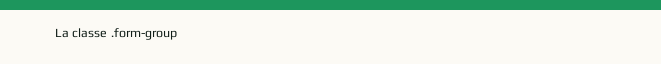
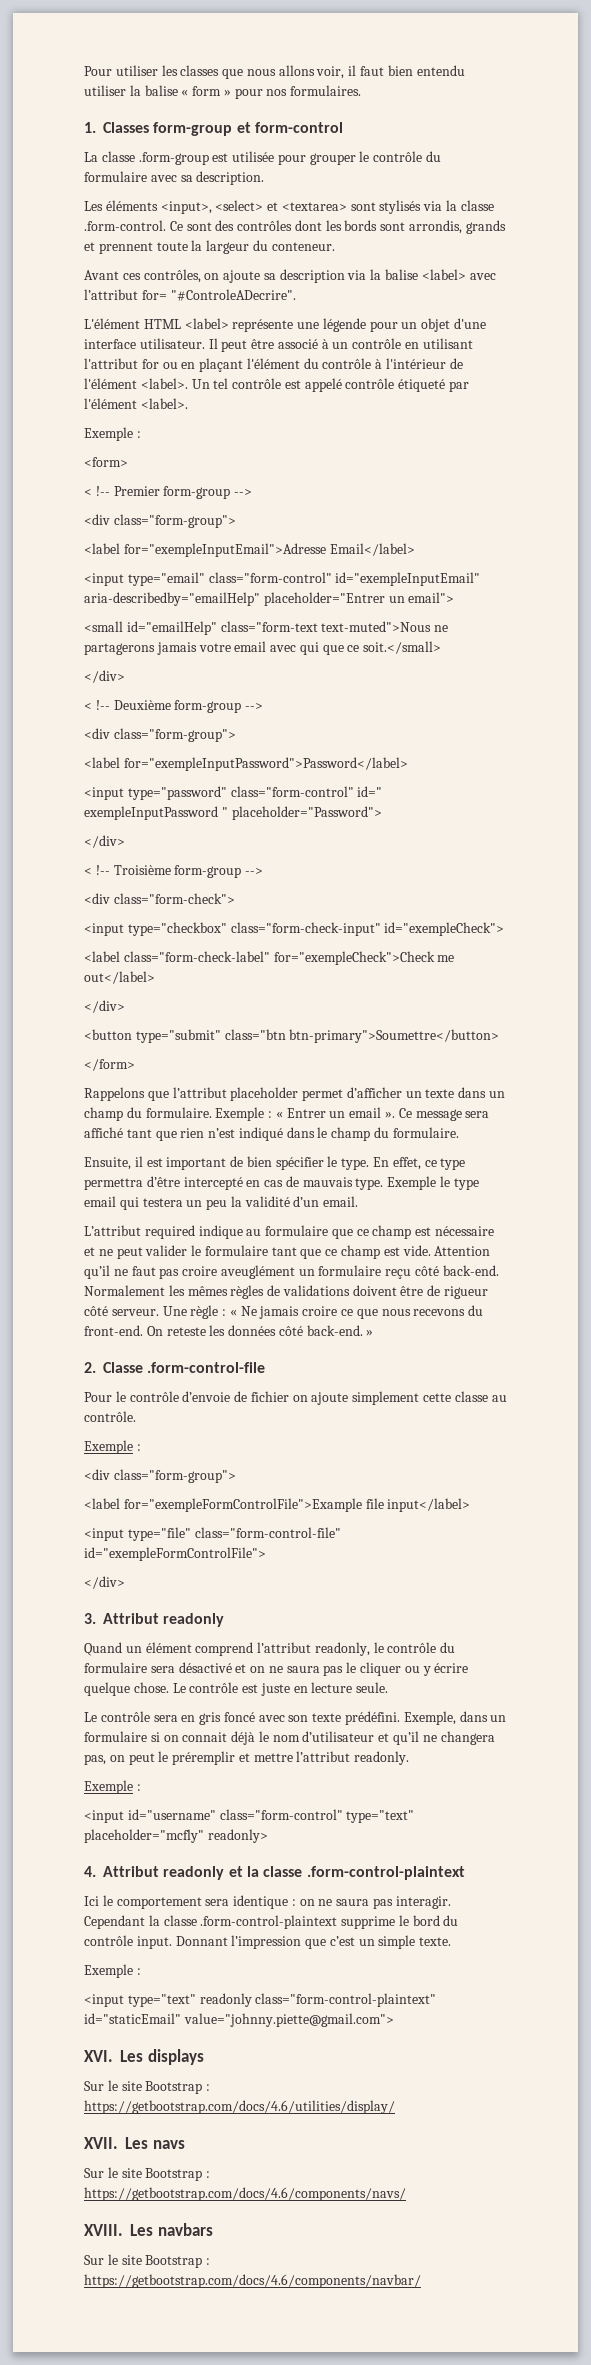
- La classe .form-group
+ Pour utiliser les classes que nous allons voir, il faut bien entendu utiliser la balise « form » pour nos formulaires.
+ 1. Classes form-group et form-control
+ La classe .form-group est utilisée pour grouper le contrôle du formulaire avec sa description.
+ Les éléments <input>, <select> et <textarea> sont stylisés via la classe .form-control. Ce sont des contrôles dont les bords sont arrondis, grands et prennent toute la largeur du conteneur.
+ Avant ces contrôles, on ajoute sa description via la balise <label> avec l’attribut for= "#ControleADecrire".
+ L'élément HTML <label> représente une légende pour un objet d'une interface utilisateur. Il peut être associé à un contrôle en utilisant l'attribut for ou en plaçant l'élément du contrôle à l'intérieur de l'élément <label>. Un tel contrôle est appelé contrôle étiqueté par l'élément <label>.
+ Exemple :
+ <form>
+ < !-- Premier form-group -->
+ <div class="form-group">
+ <label for="exempleInputEmail">Adresse Email</label>
+ <input type="email" class="form-control" id="exempleInputEmail" aria-describedby="emailHelp" placeholder="Entrer un email">
+ <small id="emailHelp" class="form-text text-muted">Nous ne partagerons jamais votre email avec qui que ce soit.</small>
+ </div>
+ < !-- Deuxième form-group -->
+ <div class="form-group">
+ <label for="exempleInputPassword">Password</label>
+ <input type="password" class="form-control" id=" exempleInputPassword " placeholder="Password">
+ </div>
+ < !-- Troisième form-group -->
+ <div class="form-check">
+ <input type="checkbox" class="form-check-input" id="exempleCheck">
+ <label class="form-check-label" for="exempleCheck">Check me out</label>
+ </div>
+ <button type="submit" class="btn btn-primary">Soumettre</button>
+ </form>
+ Rappelons que l’attribut placeholder permet d’afficher un texte dans un champ du formulaire. Exemple : « Entrer un email ». Ce message sera affiché tant que rien n’est indiqué dans le champ du formulaire.
+ Ensuite, il est important de bien spécifier le type. En effet, ce type permettra d’être intercepté en cas de mauvais type. Exemple le type email qui testera un peu la validité d’un email.
+ L’attribut required indique au formulaire que ce champ est nécessaire et ne peut valider le formulaire tant que ce champ est vide. Attention qu’il ne faut pas croire aveuglément un formulaire reçu côté back-end. Normalement les mêmes règles de validations doivent être de rigueur côté serveur. Une règle : « Ne jamais croire ce que nous recevons du front-end. On reteste les données côté back-end. »
+ 2. Classe .form-control-file
+ Pour le contrôle d’envoie de fichier on ajoute simplement cette classe au contrôle.
+ Exemple :
+ <div class="form-group">
+ <label for="exempleFormControlFile">Example file input</label>
+ <input type="file" class="form-control-file" id="exempleFormControlFile">
+ </div>
+ 3. Attribut readonly
+ Quand un élément comprend l’attribut readonly, le contrôle du formulaire sera désactivé et on ne saura pas le cliquer ou y écrire quelque chose. Le contrôle est juste en lecture seule.
+ Le contrôle sera en gris foncé avec son texte prédéfini. Exemple, dans un formulaire si on connait déjà le nom d’utilisateur et qu’il ne changera pas, on peut le préremplir et mettre l’attribut readonly.
+ Exemple :
+ <input id="username" class="form-control" type="text" placeholder="mcfly" readonly>
+ 4. Attribut readonly et la classe .form-control-plaintext
+ Ici le comportement sera identique : on ne saura pas interagir. Cependant la classe .form-control-plaintext supprime le bord du contrôle input. Donnant l’impression que c’est un simple texte.
+ Exemple :
+ <input type="text" readonly class="form-control-plaintext" id="staticEmail" value="johnny.piette@gmail.com">
+ XVI. Les displays
+ Sur le site Bootstrap : https://getbootstrap.com/docs/4.6/utilities/display/
+ XVII. Les navs
+ Sur le site Bootstrap : https://getbootstrap.com/docs/4.6/components/navs/
+ XVIII. Les navbars
+ Sur le site Bootstrap : https://getbootstrap.com/docs/4.6/components/navbar/

